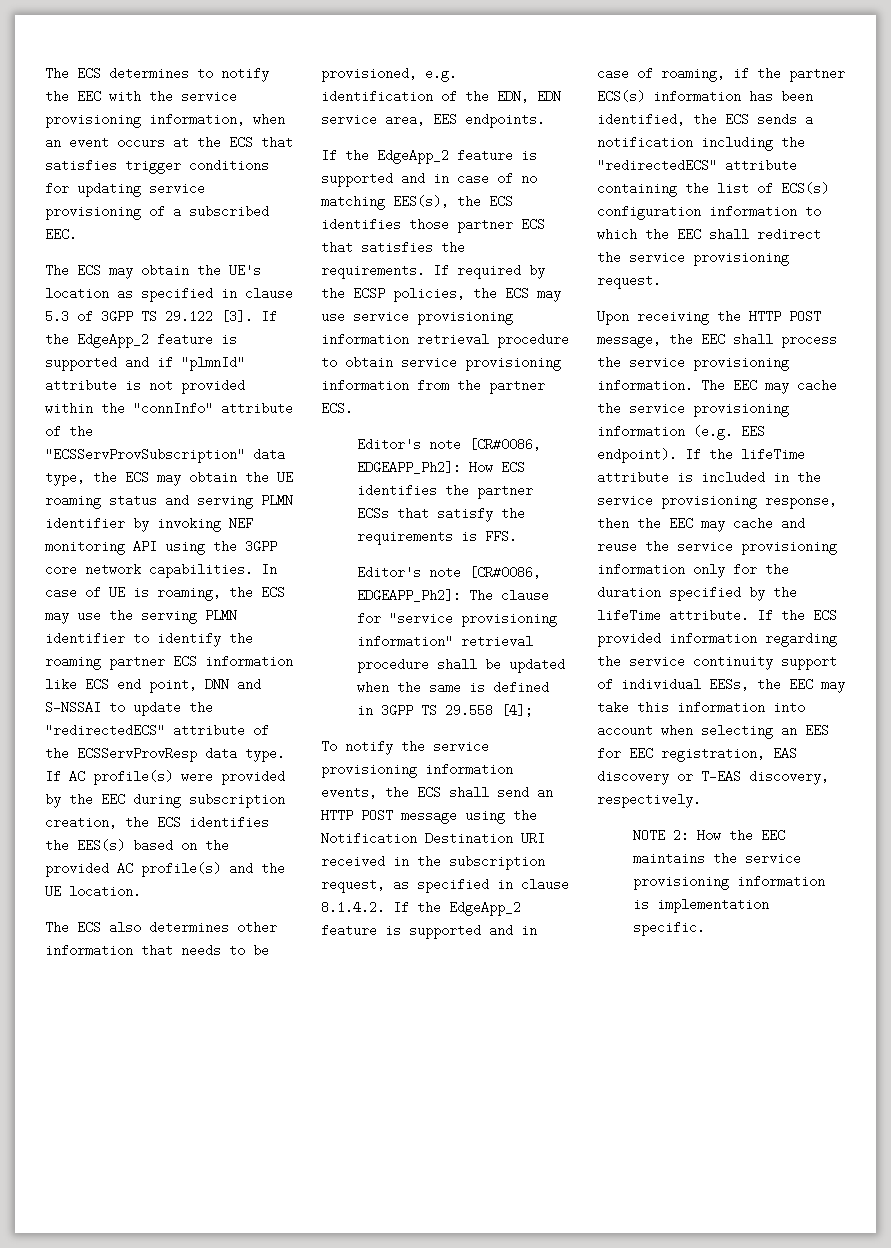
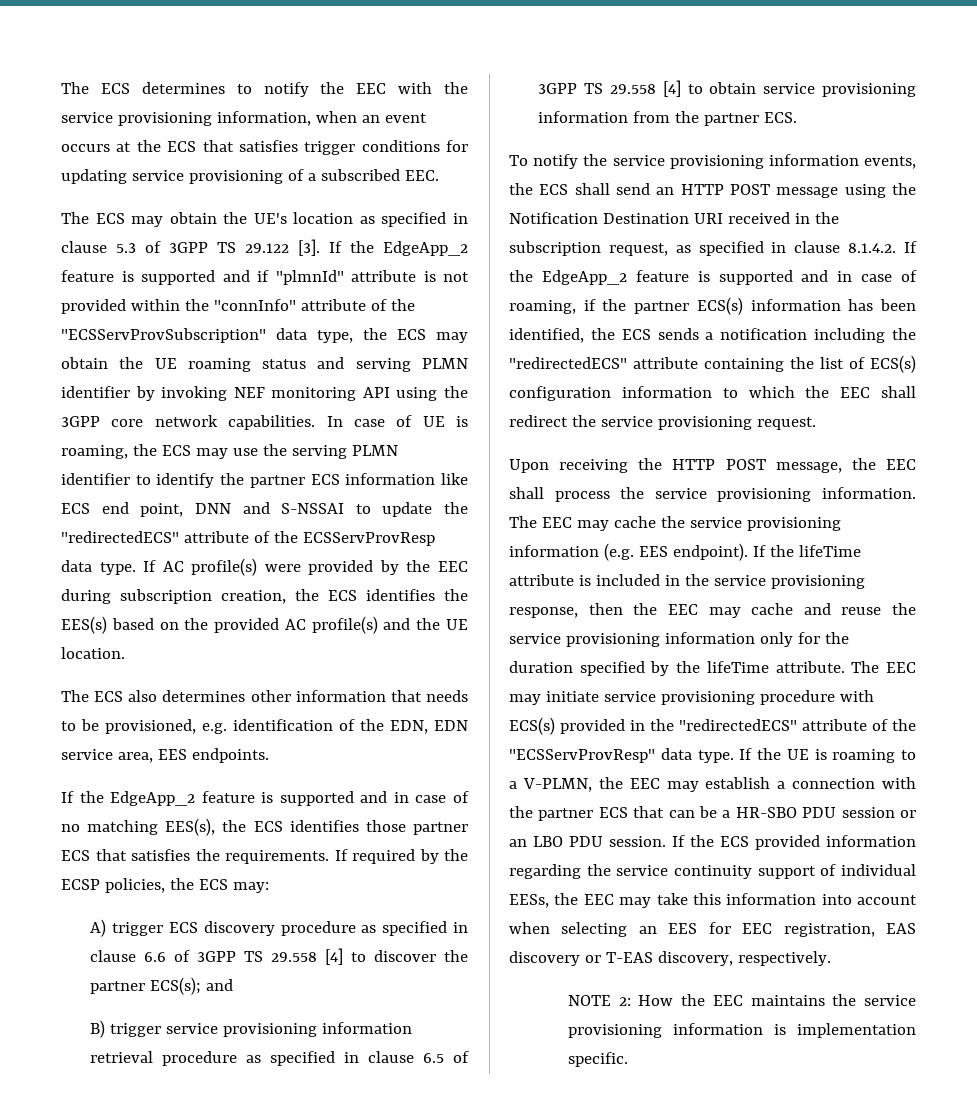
- In case of UE is roaming, the ECS may use the serving PLMN identifier to identify the roaming partner ECS information like ECS end point, DNN and S-NSSAI to update the "redirectedECS" attribute of the ECSServProvResp data type.
+ In case of UE is roaming, the ECS may use the serving PLMN identifier to identify the partner ECS information like ECS end point, DNN and S-NSSAI to update the "redirectedECS" attribute of the ECSServProvResp data type.
- If required by the ECSP policies, the ECS may use service provisioning information retrieval procedure to obtain service provisioning information from the partner ECS.
+ If required by the ECSP policies, the ECS may:
+ A) trigger ECS discovery procedure as specified in clause 6.6 of 3GPP TS 29.558 [4] to discover the partner ECS(s); and
+ B) trigger service provisioning information retrieval procedure as specified in clause 6.5 of 3GPP TS 29.558 [4] to obtain service provisioning information from the partner ECS.
- Editor's note [CR#0086, EDGEAPP_Ph2]: How ECS identifies the partner ECSs that satisfy the requirements is FFS.
- Editor's note [CR#0086, EDGEAPP_Ph2]: The clause for "service provisioning information" retrieval procedure shall be updated when the same is defined in 3GPP TS 29.558 [4];
+ The EEC may initiate service provisioning procedure with ECS(s) provided in the "redirectedECS" attribute of the "ECSServProvResp" data type. If the UE is roaming to a V-PLMN, the EEC may establish a connection with the partner ECS that can be a HR-SBO PDU session or an LBO PDU session.

